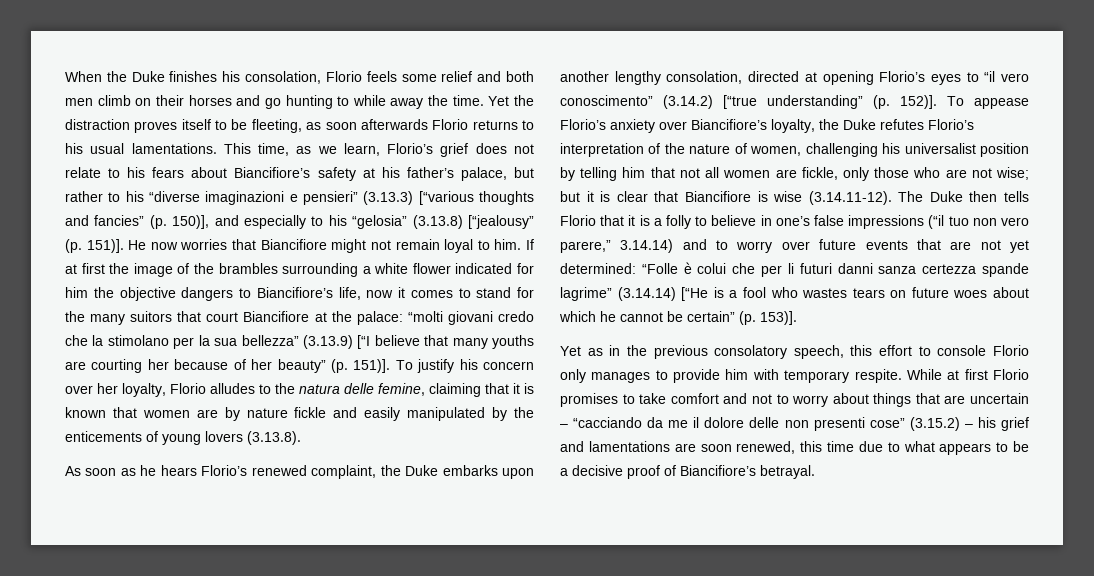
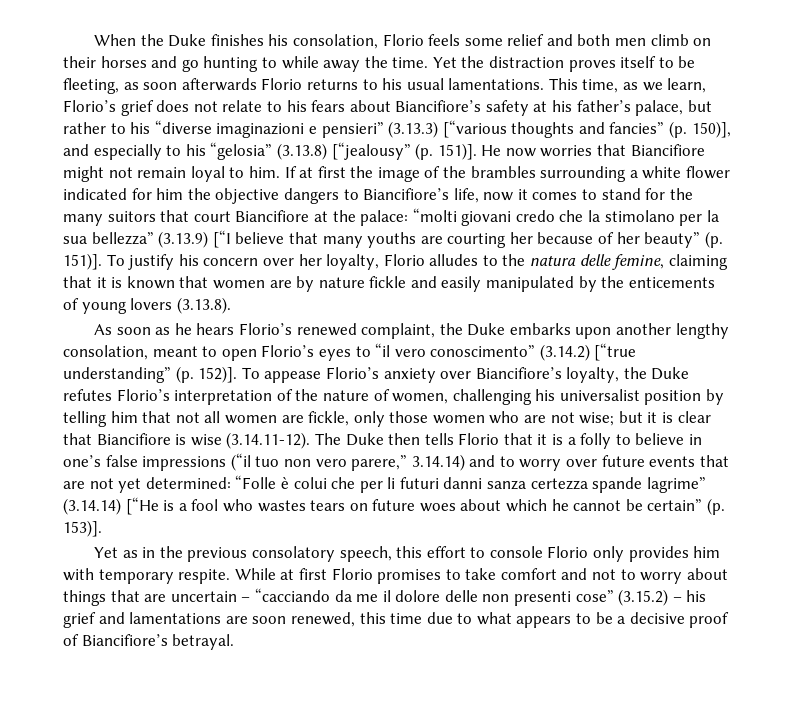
- As soon as he hears Florio’s renewed complaint, the Duke embarks upon another lengthy consolation, directed at opening Florio’s eyes to “il vero conoscimento” (3.14.2) [“true understanding” (p. 152)].
+ As soon as he hears Florio’s renewed complaint, the Duke embarks upon another lengthy consolation, meant to open Florio’s eyes to “il vero conoscimento” (3.14.2) [“true understanding” (p. 152)].
- To appease Florio’s anxiety over Biancifiore’s loyalty, the Duke refutes Florio’s interpretation of the nature of women, challenging his universalist position by telling him that not all women are fickle, only those who are not wise;
+ To appease Florio’s anxiety over Biancifiore’s loyalty, the Duke refutes Florio’s interpretation of the nature of women, challenging his universalist position by telling him that not all women are fickle, only those women who are not wise;
- Yet as in the previous consolatory speech, this effort to console Florio only manages to provide him with temporary respite.
+ Yet as in the previous consolatory speech, this effort to console Florio only provides him with temporary respite.

